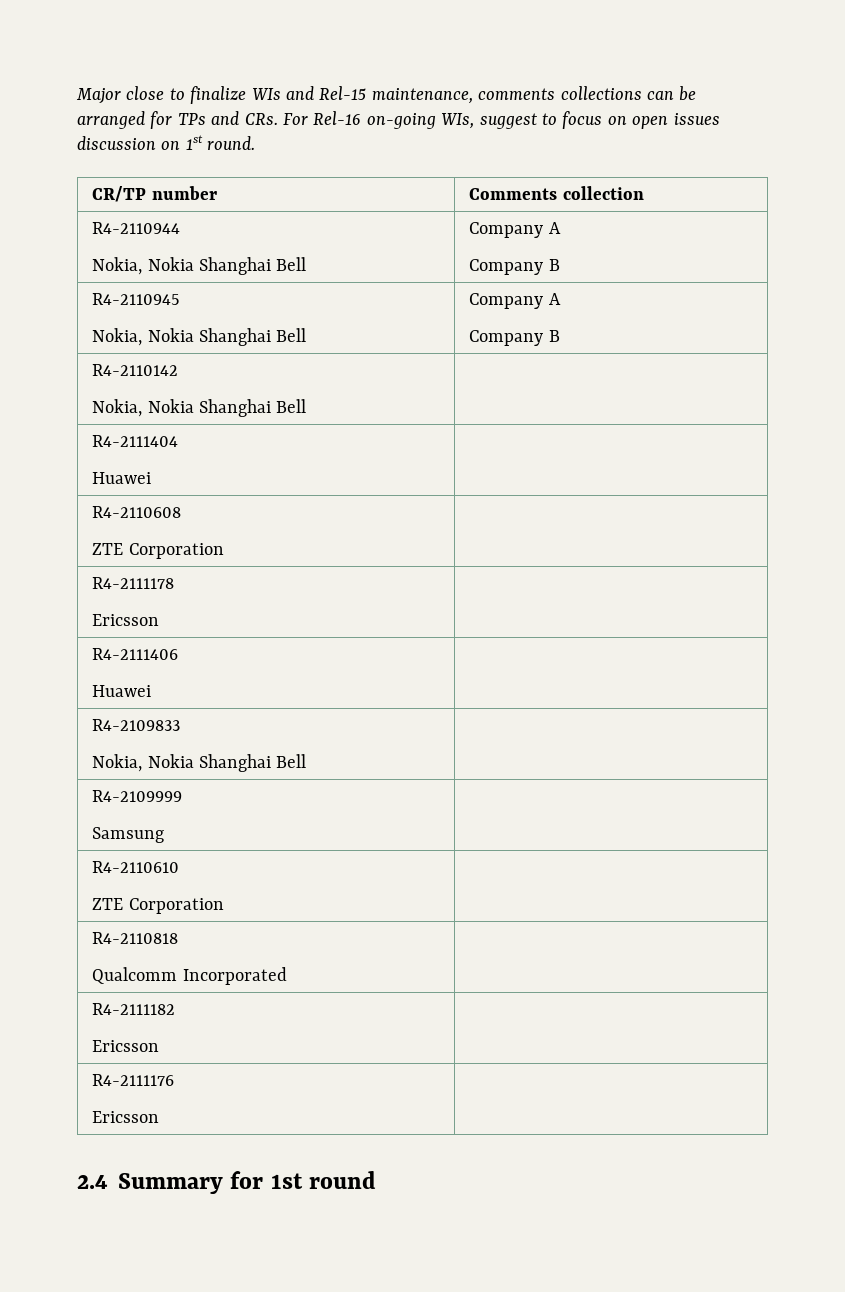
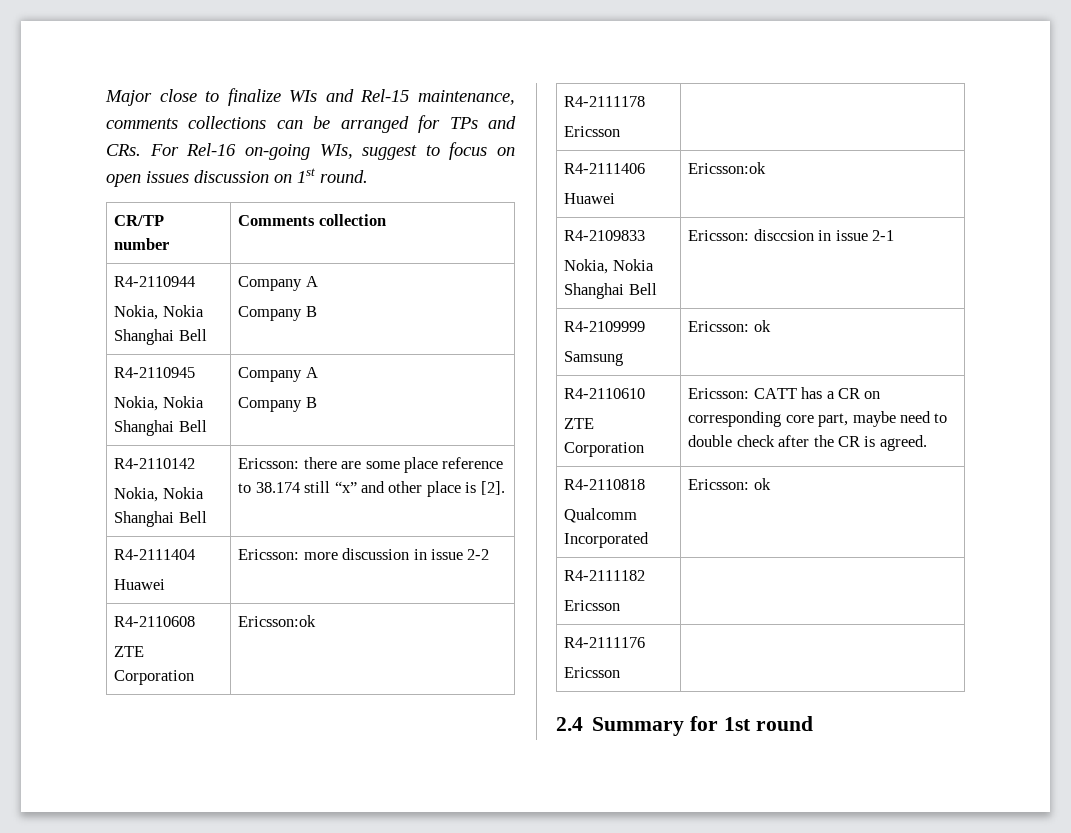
  R4-2110142
- Nokia, Nokia Shanghai Bell |
+ Nokia, Nokia Shanghai Bell | Ericsson: there are some place reference to 38.174 still “x” and other place is [2].
  R4-2111404
- Huawei |
+ Huawei | Ericsson: more discussion in issue 2-2
  R4-2110608
- ZTE Corporation |
+ ZTE Corporation | Ericsson:ok
  R4-2111406
- Huawei |
+ Huawei | Ericsson:ok
  R4-2109833
- Nokia, Nokia Shanghai Bell |
+ Nokia, Nokia Shanghai Bell | Ericsson: disccsion in issue 2-1
  R4-2109999
- Samsung |
+ Samsung | Ericsson: ok
  R4-2110610
- ZTE Corporation |
+ ZTE Corporation | Ericsson: CATT has a CR on corresponding core part, maybe need to double check after the CR is agreed.
  R4-2110818
- Qualcomm Incorporated |
+ Qualcomm Incorporated | Ericsson: ok

